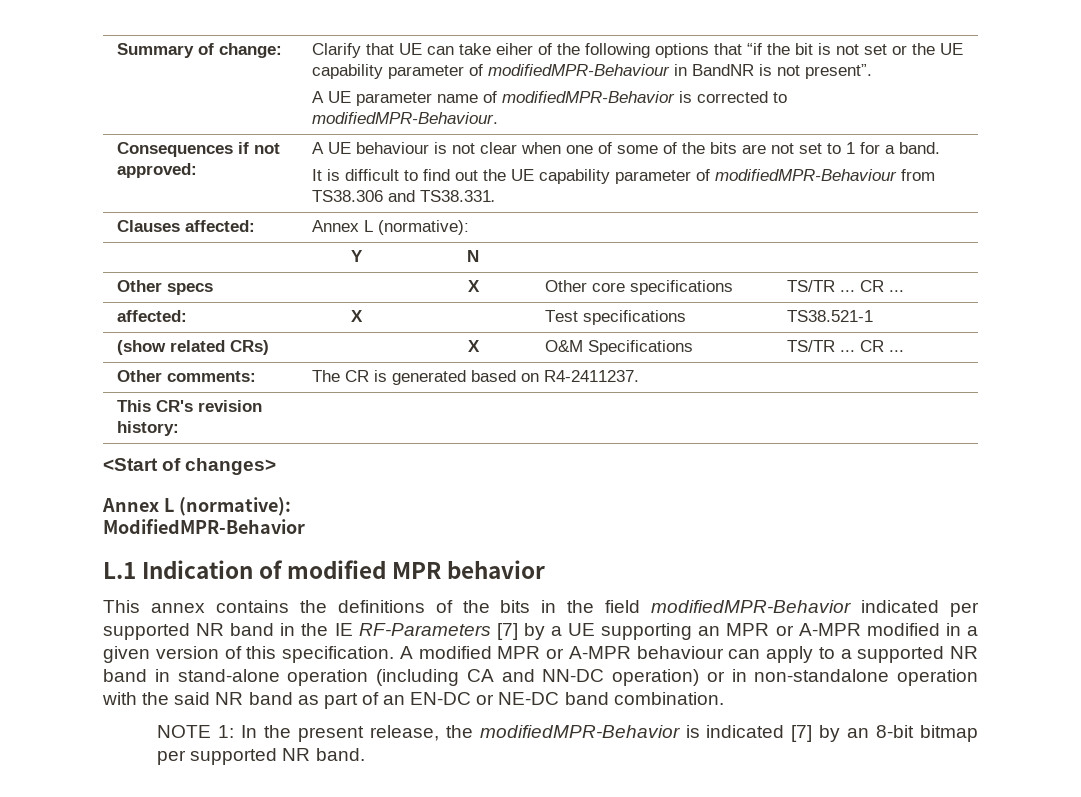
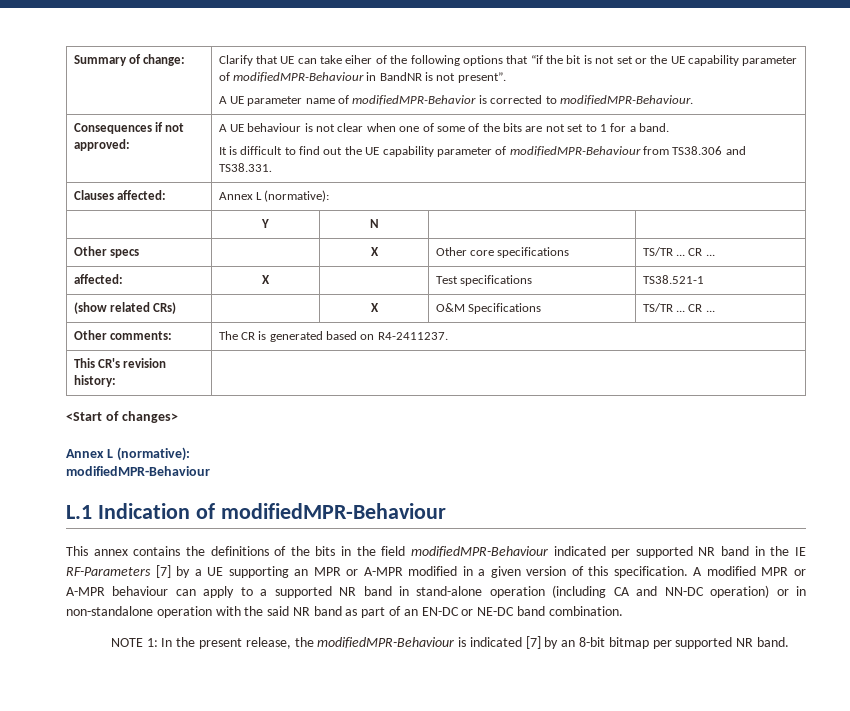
  <Start of changes>
  Annex L (normative):
- ModifiedMPR-Behavior
+ modifiedMPR-Behaviour
- L.1 Indication of modified MPR behavior
+ L.1 Indication of modifiedMPR-Behaviour
- This annex contains the definitions of the bits in the field modifiedMPR-Behavior indicated per supported NR band in the IE RF-Parameters [7] by a UE supporting an MPR or A-MPR modified in a given version of this specification.
+ This annex contains the definitions of the bits in the field modifiedMPR-Behaviour indicated per supported NR band in the IE RF-Parameters [7] by a UE supporting an MPR or A-MPR modified in a given version of this specification.
- NOTE 1: In the present release, the modifiedMPR-Behavior is indicated [7] by an 8-bit bitmap per supported NR band.
+ NOTE 1: In the present release, the modifiedMPR-Behaviour is indicated [7] by an 8-bit bitmap per supported NR band.

